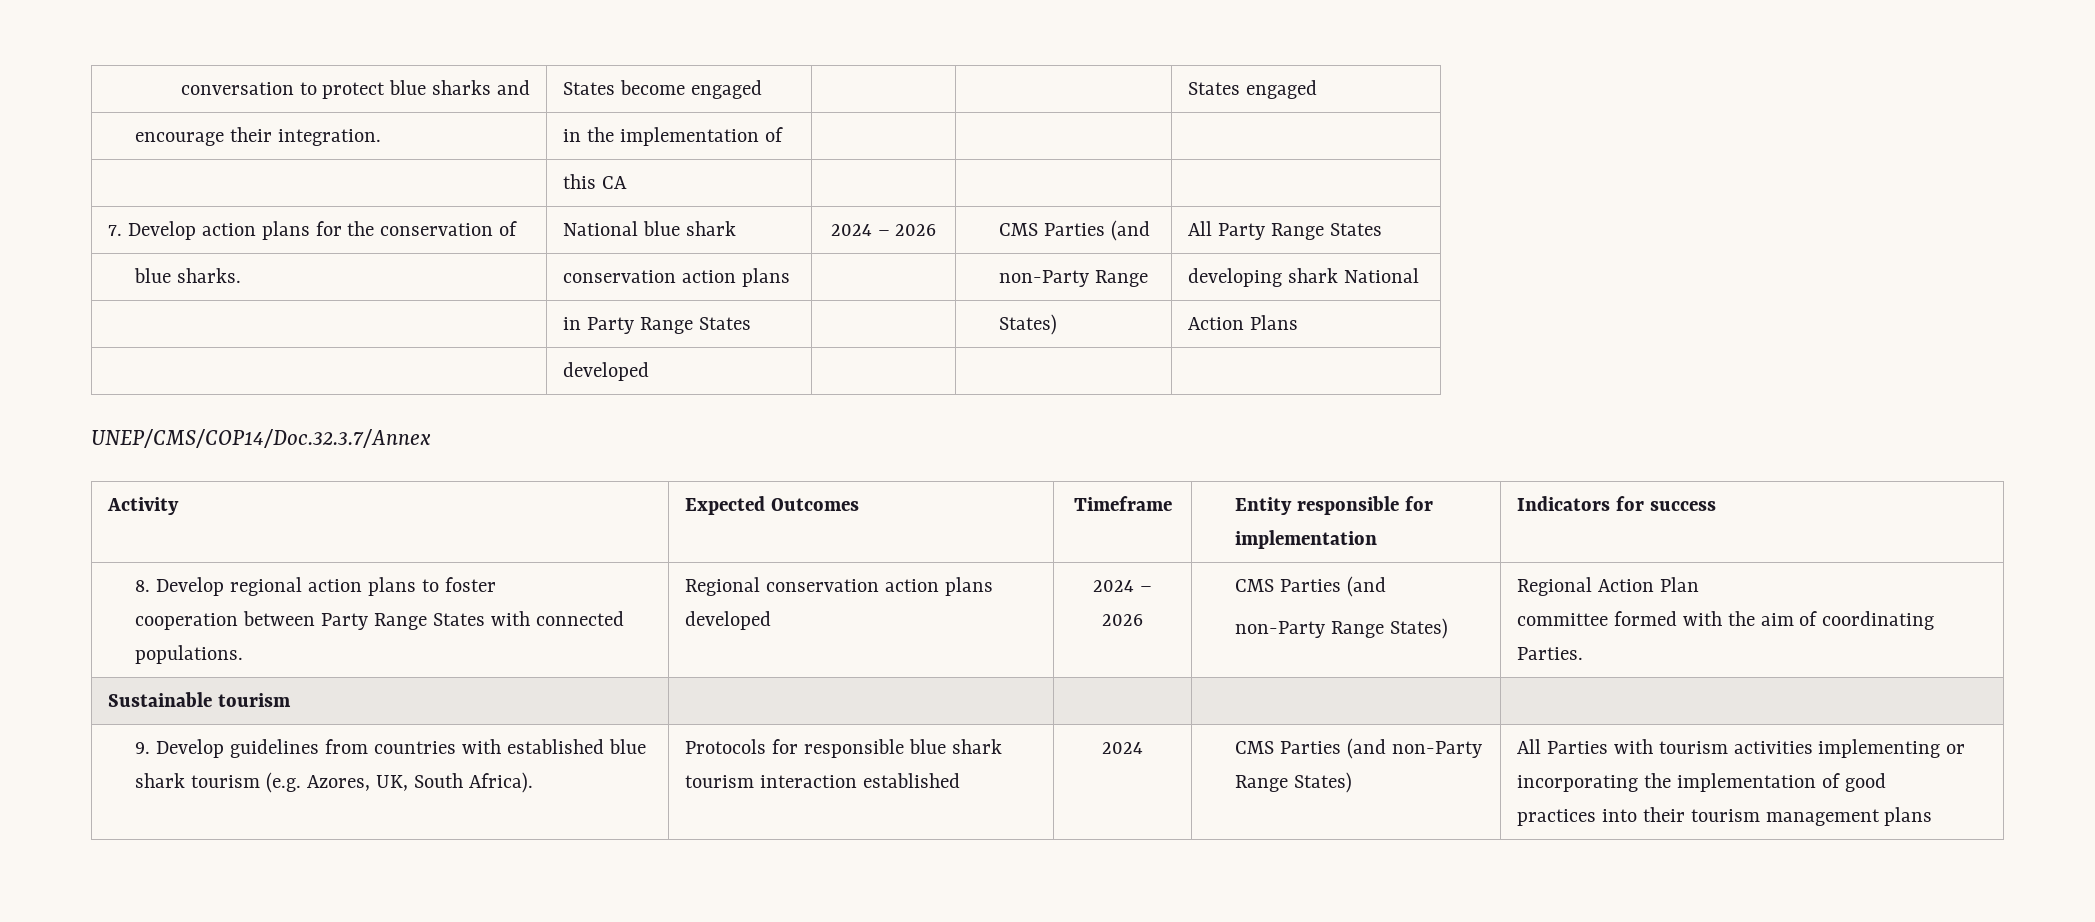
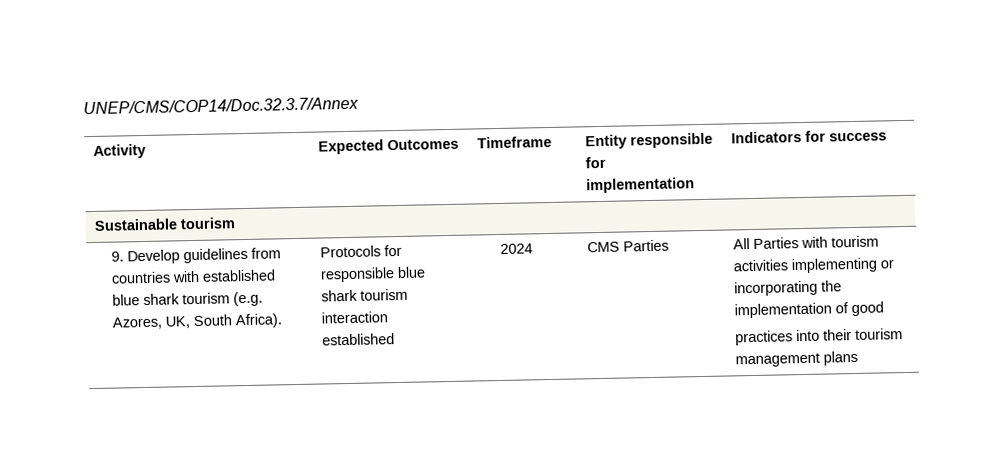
- conversation to protect blue sharks and | States become engaged | | | States engaged
- encourage their integration. | in the implementation of | | |
- | this CA | | |
- 7. Develop action plans for the conservation of | National blue shark | 2024 – 2026 | CMS Parties (and | All Party Range States
- blue sharks. | conservation action plans | | non-Party Range | developing shark National
- | in Party Range States | | States) | Action Plans
- | developed | | |
- 8. Develop regional action plans to foster
- cooperation between Party Range States with connected populations. | Regional conservation action plans developed | 2024 – 2026 | CMS Parties (and
- non-Party Range States) | Regional Action Plan
- committee formed with the aim of coordinating Parties.
- CMS Parties (and non-Party Range States)
+ CMS Parties

